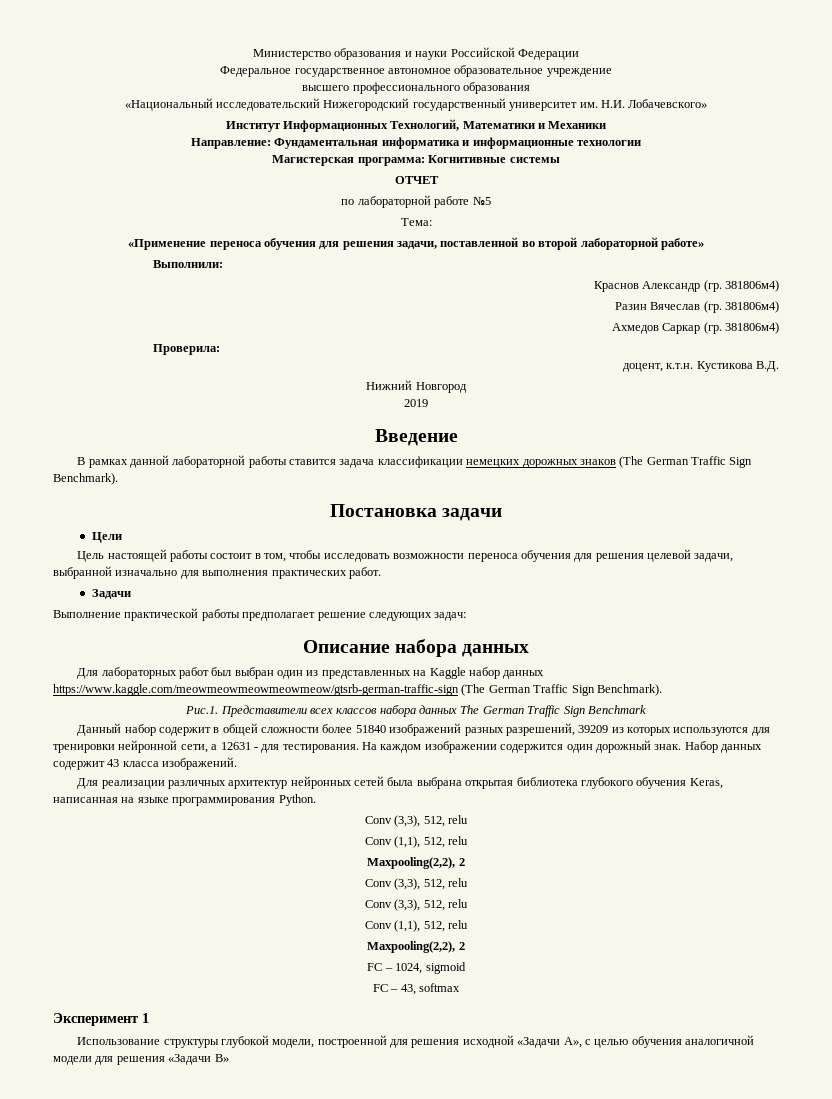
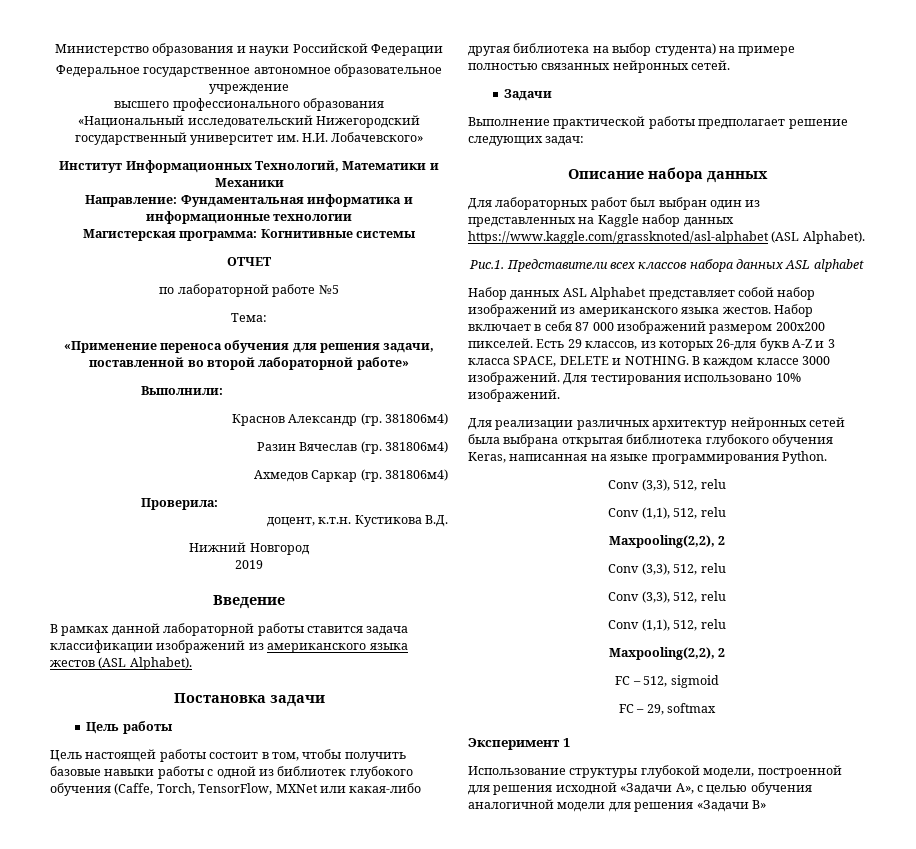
- В рамках данной лабораторной работы ставится задача классификации немецких дорожных знаков (The German Traffic Sign Benchmark).
+ В рамках данной лабораторной работы ставится задача классификации изображений из американского языка жестов (ASL Alphabet).
- Цели
+ Цель работы
- Цель настоящей работы состоит в том, чтобы исследовать возможности переноса обучения для решения целевой задачи, выбранной изначально для выполнения практических работ.
+ Цель настоящей работы состоит в том, чтобы получить базовые навыки работы с одной из библиотек глубокого обучения (Caffe, Torch, TensorFlow, MXNet или какая-либо другая библиотека на выбор студента) на примере полностью связанных нейронных сетей.
- Для лабораторных работ был выбран один из представленных на Kaggle набор данных https://www.kaggle.com/meowmeowmeowmeowmeow/gtsrb-german-traffic-sign (The German Traffic Sign Benchmark).
+ Для лабораторных работ был выбран один из представленных на Kaggle набор данных https://www.kaggle.com/grassknoted/asl-alphabet (ASL Alphabet).
- Рис.1. Представители всех классов набора данных The German Traffic Sign Benchmark
- Данный набор содержит в общей сложности более 51840 изображений разных разрешений, 39209 из которых используются для тренировки нейронной сети, а 12631 - для тестирования. На каждом изображении содержится один дорожный знак. Набор данных содержит 43 класса изображений.
+ Рис.1. Представители всех классов набора данных ASL alphabet
+ Набор данных ASL Alphabet представляет собой набор изображений из американского языка жестов. Набор включает в себя 87 000 изображений размером 200х200 пикселей. Есть 29 классов, из которых 26-для букв A-Z и 3 класса SPACE, DELETE и NOTHING. В каждом классе 3000 изображений. Для тестирования использовано 10% изображений.
- FC – 1024, sigmoid
+ FC – 512, sigmoid
- FC – 43, softmax
+ FC – 29, softmax

